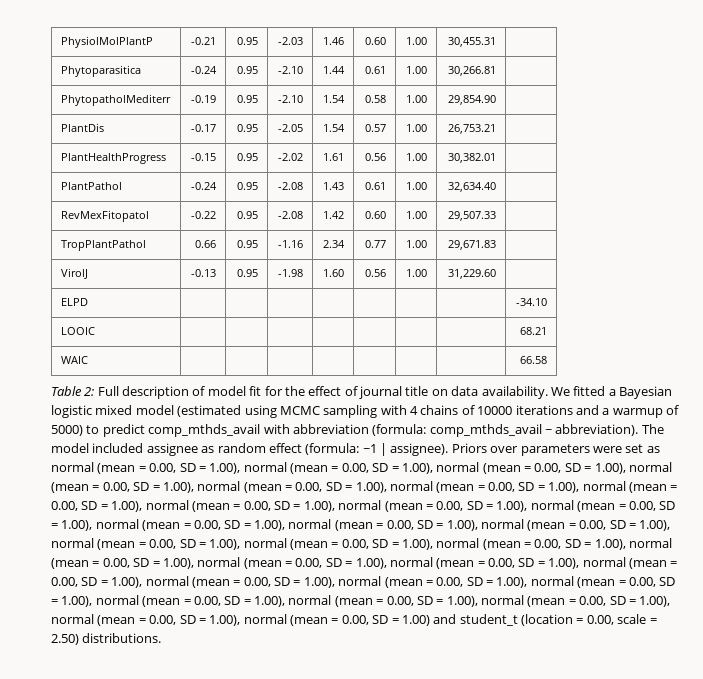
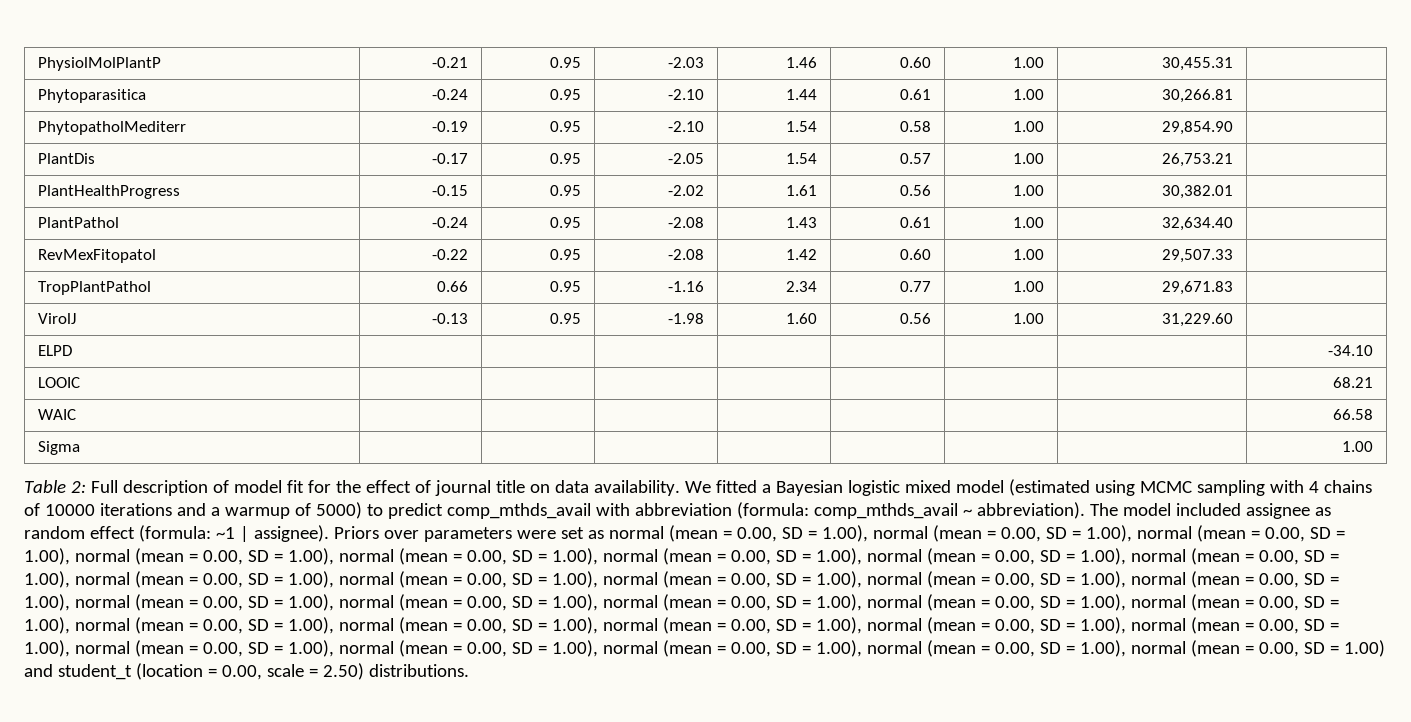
+ Sigma | | | | | | | | 1.00

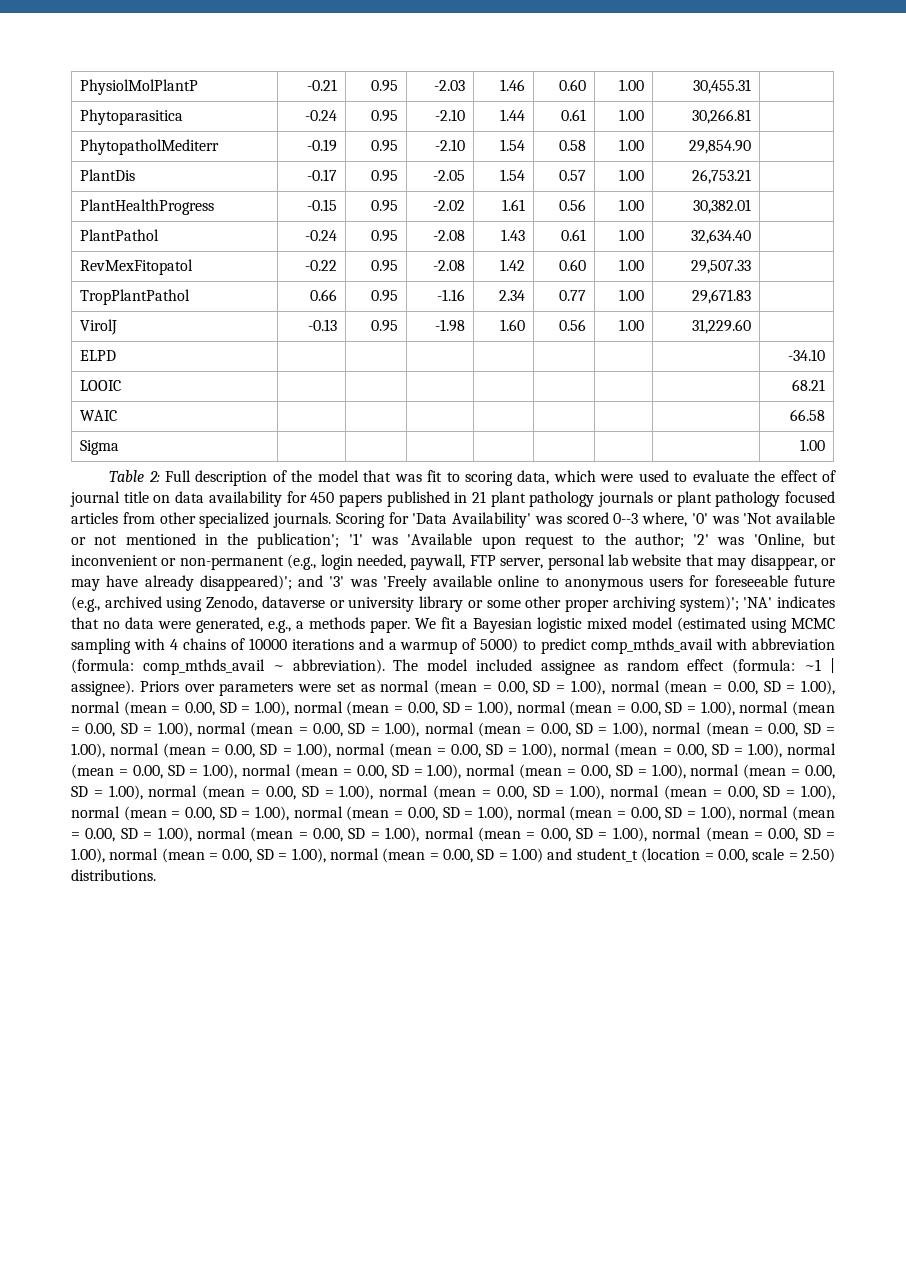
- Table 2: Full description of model fit for the effect of journal title on data availability. We fitted a Bayesian logistic mixed model (estimated using MCMC sampling with 4 chains of 10000 iterations and a warmup of 5000) to predict comp_mthds_avail with abbreviation (formula: comp_mthds_avail ~ abbreviation).
+ Table 2: Full description of the model that was fit to scoring data, which were used to evaluate the effect of journal title on data availability for 450 papers published in 21 plant pathology journals or plant pathology focused articles from other specialized journals. Scoring for 'Data Availability' was scored 0--3 where, '0' was 'Not available or not mentioned in the publication'; '1' was 'Available upon request to the author; '2' was 'Online, but inconvenient or non-permanent (e.g., login needed, paywall, FTP server, personal lab website that may disappear, or may have already disappeared)'; and '3' was 'Freely available online to anonymous users for foreseeable future (e.g., archived using Zenodo, dataverse or university library or some other proper archiving system)'; 'NA' indicates that no data were generated, e.g., a methods paper. We fit a Bayesian logistic mixed model (estimated using MCMC sampling with 4 chains of 10000 iterations and a warmup of 5000) to predict comp_mthds_avail with abbreviation (formula: comp_mthds_avail ~ abbreviation).

